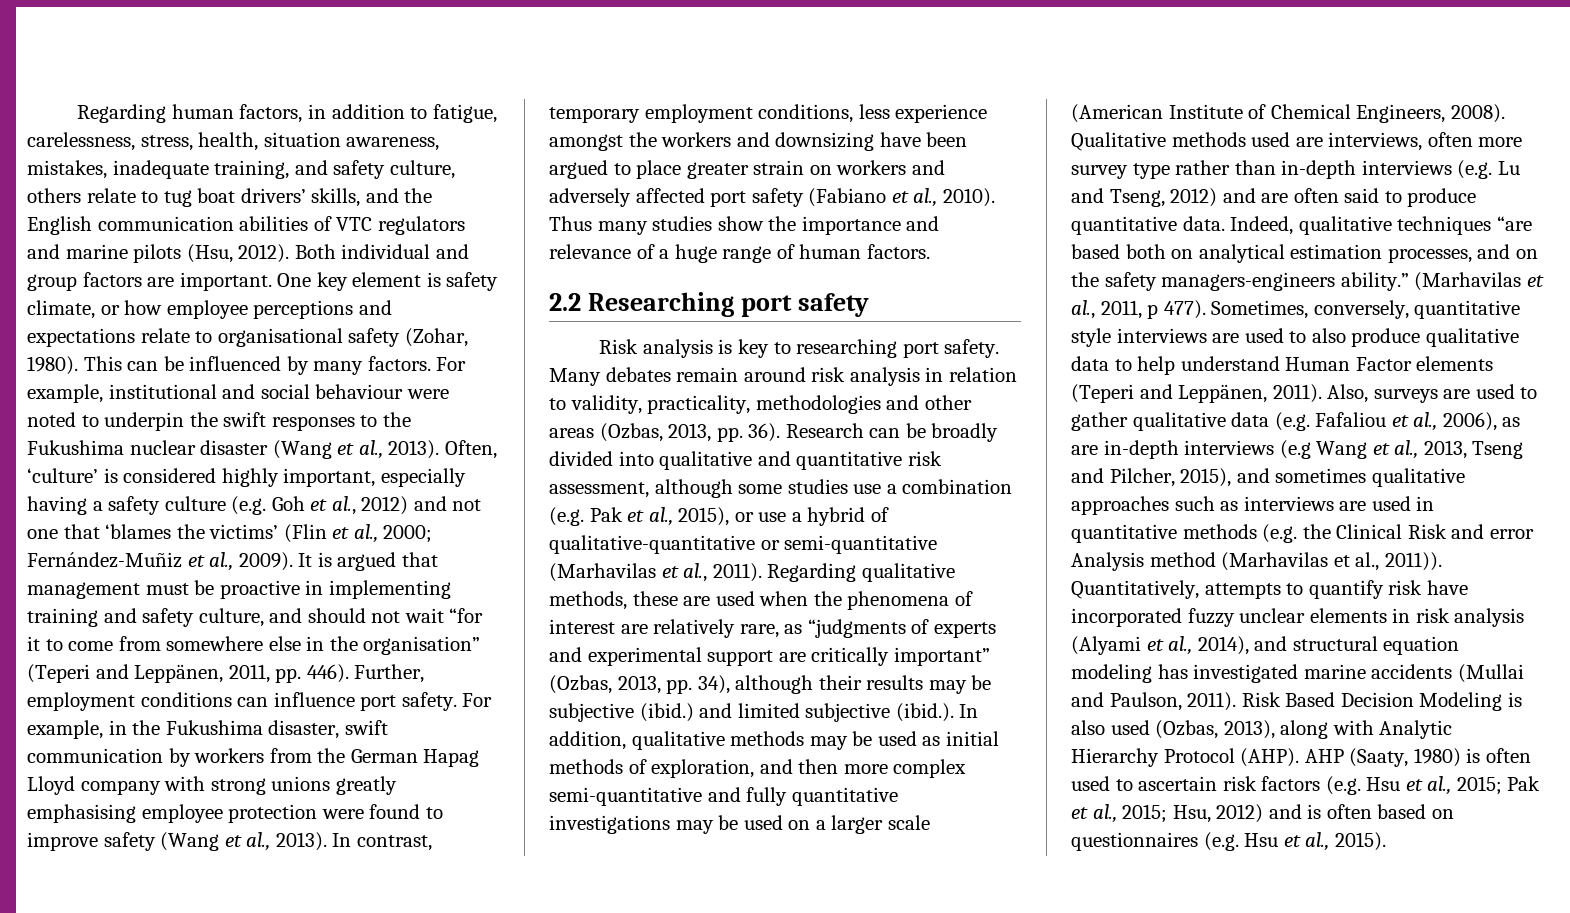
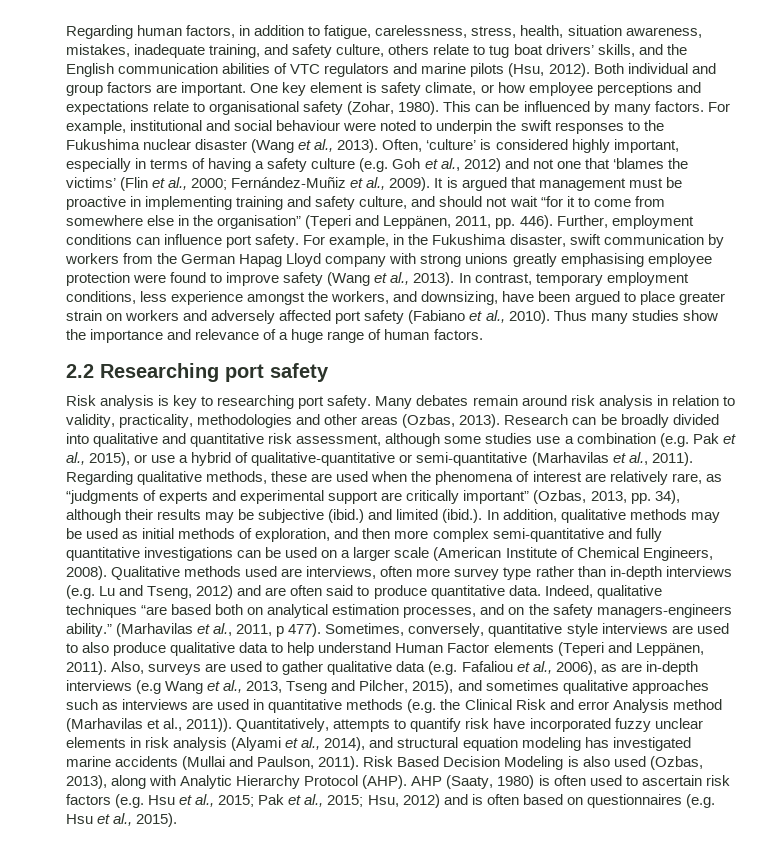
- Often, ‘culture’ is considered highly important, especially having a safety culture (e.g. Goh et al., 2012) and not one that ‘blames the victims’ (Flin et al., 2000; Fernández-Muñiz et al., 2009).
+ Often, ‘culture’ is considered highly important, especially in terms of having a safety culture (e.g. Goh et al., 2012) and not one that ‘blames the victims’ (Flin et al., 2000; Fernández-Muñiz et al., 2009).
- In contrast, temporary employment conditions, less experience amongst the workers and downsizing have been argued to place greater strain on workers and adversely affected port safety (Fabiano et al., 2010).
+ In contrast, temporary employment conditions, less experience amongst the workers, and downsizing, have been argued to place greater strain on workers and adversely affected port safety (Fabiano et al., 2010).
- Many debates remain around risk analysis in relation to validity, practicality, methodologies and other areas (Ozbas, 2013, pp. 36).
+ Many debates remain around risk analysis in relation to validity, practicality, methodologies and other areas (Ozbas, 2013).
- Regarding qualitative methods, these are used when the phenomena of interest are relatively rare, as “judgments of experts and experimental support are critically important” (Ozbas, 2013, pp. 34), although their results may be subjective (ibid.) and limited subjective (ibid.). In addition, qualitative methods may be used as initial methods of exploration, and then more complex semi-quantitative and fully quantitative investigations may be used on a larger scale (American Institute of Chemical Engineers, 2008).
+ Regarding qualitative methods, these are used when the phenomena of interest are relatively rare, as “judgments of experts and experimental support are critically important” (Ozbas, 2013, pp. 34), although their results may be subjective (ibid.) and limited (ibid.). In addition, qualitative methods may be used as initial methods of exploration, and then more complex semi-quantitative and fully quantitative investigations can be used on a larger scale (American Institute of Chemical Engineers, 2008).

